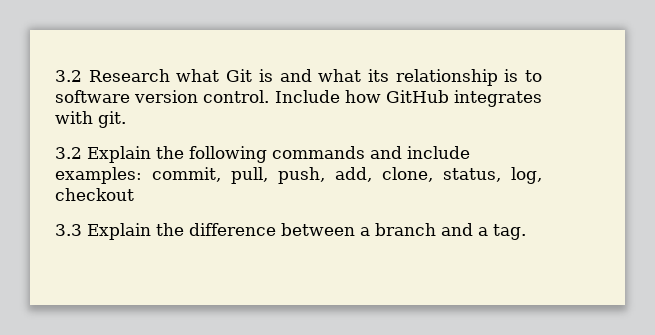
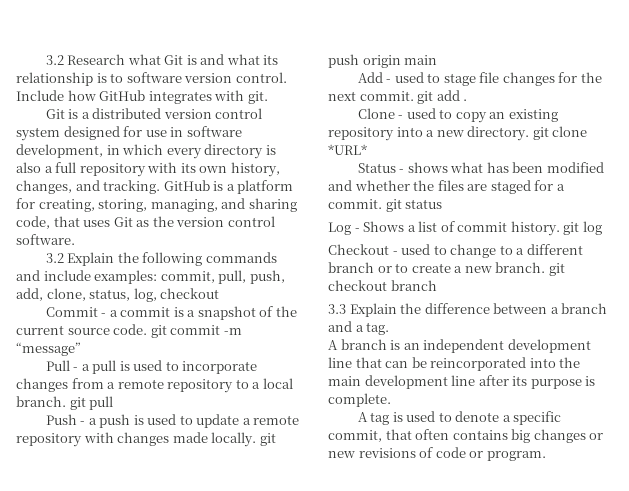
+ Git is a distributed version control system designed for use in software development, in which every directory is also a full repository with its own history, changes, and tracking. GitHub is a platform for creating, storing, managing, and sharing code, that uses Git as the version control software.
+ Commit - a commit is a snapshot of the current source code. git commit -m “message”
+ Pull - a pull is used to incorporate changes from a remote repository to a local branch. git pull
+ Push - a push is used to update a remote repository with changes made locally. git push origin main
+ Add - used to stage file changes for the next commit. git add .
+ Clone - used to copy an existing repository into a new directory. git clone *URL*
+ Status - shows what has been modified and whether the files are staged for a commit. git status
+ Log - Shows a list of commit history. git log
+ Checkout - used to change to a different branch or to create a new branch. git checkout branch
+ A branch is an independent development line that can be reincorporated into the main development line after its purpose is complete.
+ A tag is used to denote a specific commit, that often contains big changes or new revisions of code or program.

